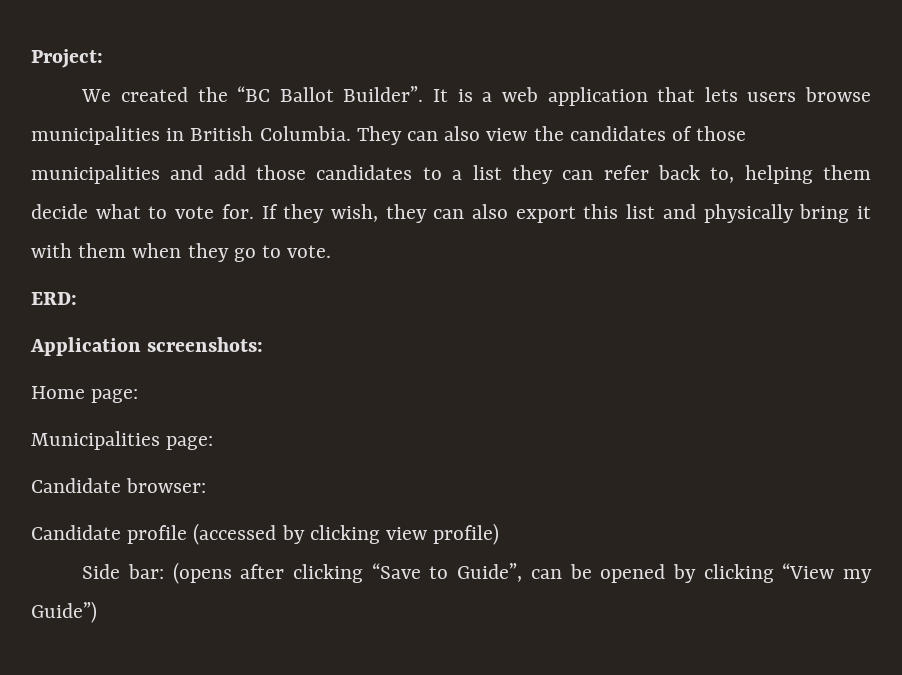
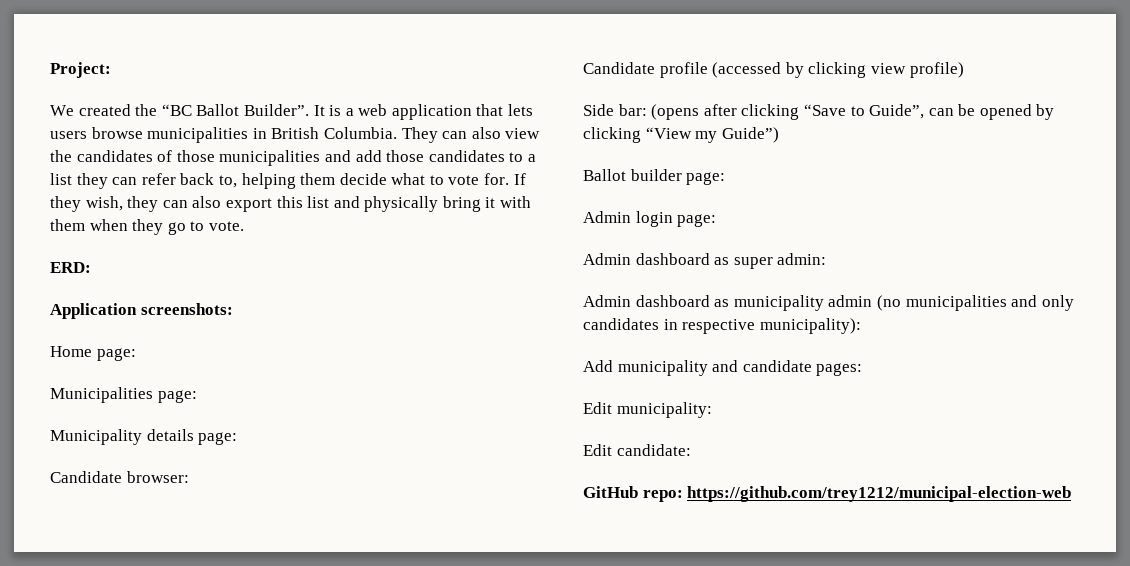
+ Municipality details page:
+ Ballot builder page:
+ Admin login page:
+ Admin dashboard as super admin:
+ Admin dashboard as municipality admin (no municipalities and only candidates in respective municipality):
+ Add municipality and candidate pages:
+ Edit municipality:
+ Edit candidate:
+ GitHub repo: https://github.com/trey1212/municipal-election-web

